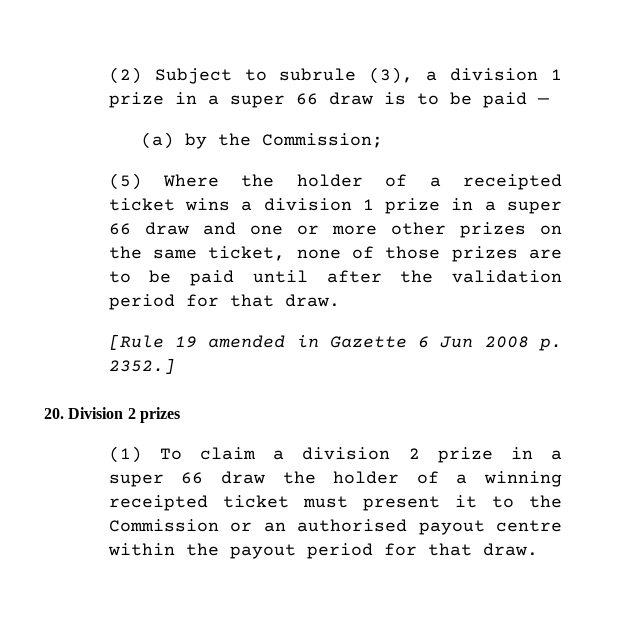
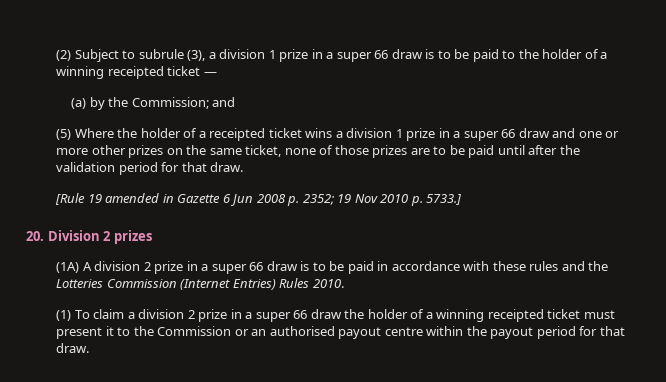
- (2) Subject to subrule (3), a division 1 prize in a super 66 draw is to be paid —
+ (2) Subject to subrule (3), a division 1 prize in a super 66 draw is to be paid to the holder of a winning receipted ticket —
- (a) by the Commission;
+ (a) by the Commission; and
- [Rule 19 amended in Gazette 6 Jun 2008 p. 2352.]
+ [Rule 19 amended in Gazette 6 Jun 2008 p. 2352; 19 Nov 2010 p. 5733.]
  20. Division 2 prizes
+ (1A) A division 2 prize in a super 66 draw is to be paid in accordance with these rules and the Lotteries Commission (Internet Entries) Rules 2010.

